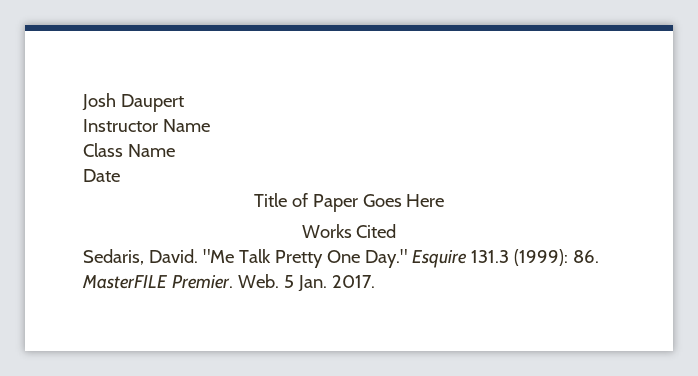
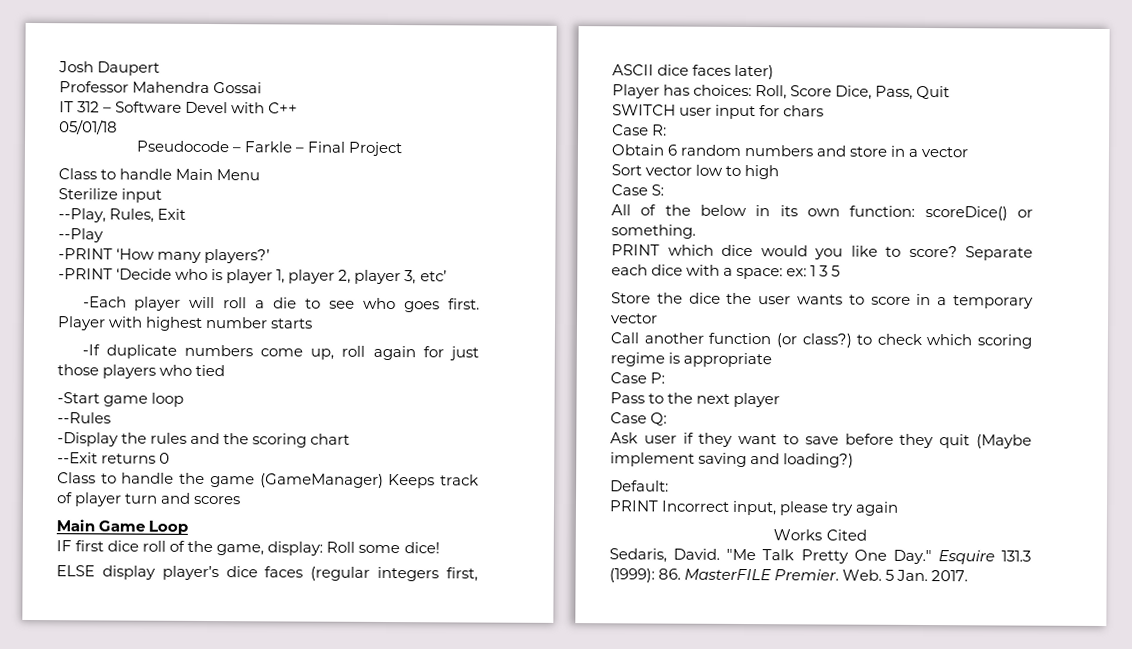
- Instructor Name
- Class Name
- Date
- Title of Paper Goes Here
+ Professor Mahendra Gossai
+ IT 312 – Software Devel with C++
+ 05/01/18
+ Pseudocode – Farkle – Final Project
+ Class to handle Main Menu
+ Sterilize input
+ --Play, Rules, Exit
+ --Play
+ -PRINT ‘How many players?’
+ -PRINT ‘Decide who is player 1, player 2, player 3, etc’
+ -Each player will roll a die to see who goes first. Player with highest number starts
+ -If duplicate numbers come up, roll again for just those players who tied
+ -Start game loop
+ --Rules
+ -Display the rules and the scoring chart
+ --Exit returns 0
+ Class to handle the game (GameManager) Keeps track of player turn and scores
+ Main Game Loop
+ IF first dice roll of the game, display: Roll some dice!
+ ELSE display player’s dice faces (regular integers first, ASCII dice faces later)
+ Player has choices: Roll, Score Dice, Pass, Quit
+ SWITCH user input for chars
+ Case R:
+ Obtain 6 random numbers and store in a vector
+ Sort vector low to high
+ Case S:
+ All of the below in its own function: scoreDice() or something.
+ PRINT which dice would you like to score? Separate each dice with a space: ex: 1 3 5
+ Store the dice the user wants to score in a temporary vector
+ Call another function (or class?) to check which scoring regime is appropriate
+ Case P:
+ Pass to the next player
+ Case Q:
+ Ask user if they want to save before they quit (Maybe implement saving and loading?)
+ Default:
+ PRINT Incorrect input, please try again

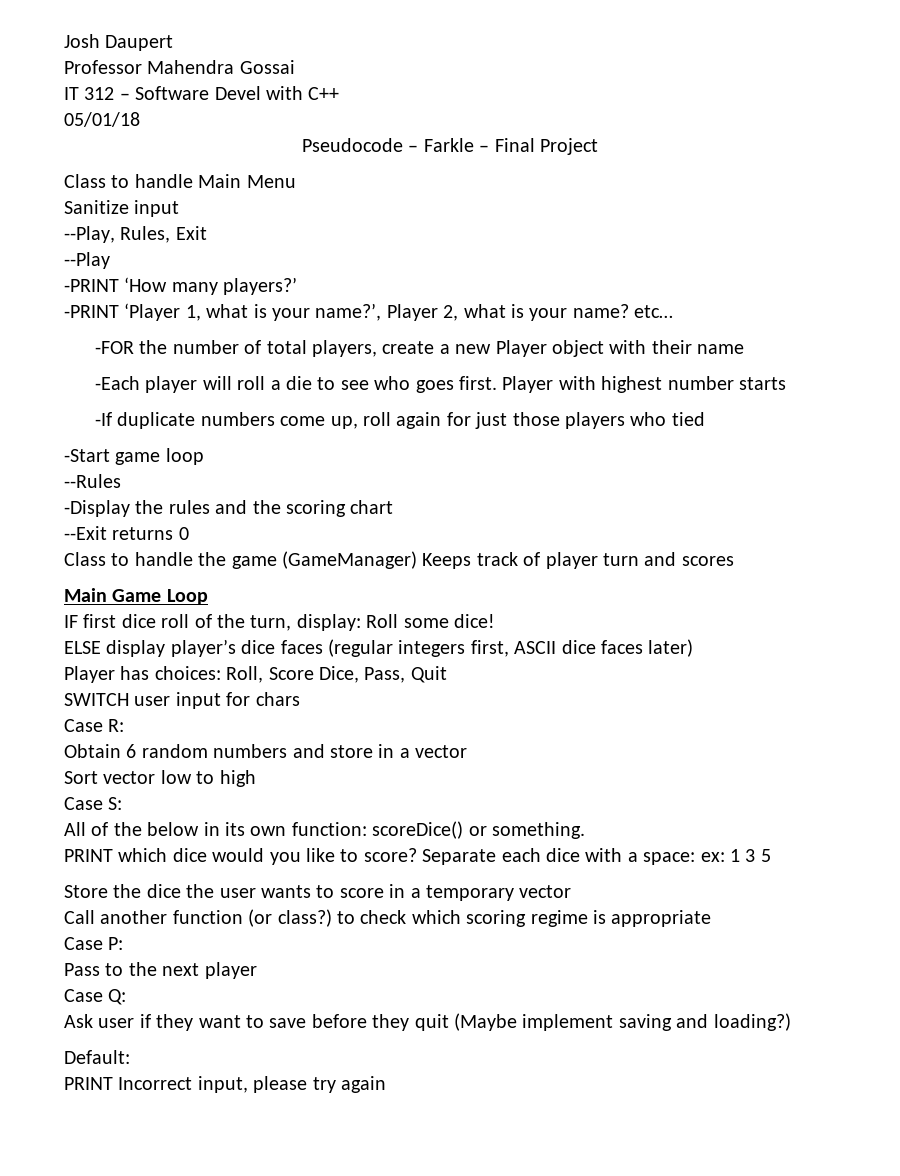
- Sterilize input
+ Sanitize input
- -PRINT ‘Decide who is player 1, player 2, player 3, etc’
+ -PRINT ‘Player 1, what is your name?’, Player 2, what is your name? etc…
+ -FOR the number of total players, create a new Player object with their name
- IF first dice roll of the game, display: Roll some dice!
+ IF first dice roll of the turn, display: Roll some dice!
- Works Cited
- Sedaris, David. "Me Talk Pretty One Day." Esquire 131.3 (1999): 86. MasterFILE Premier. Web. 5 Jan. 2017.

